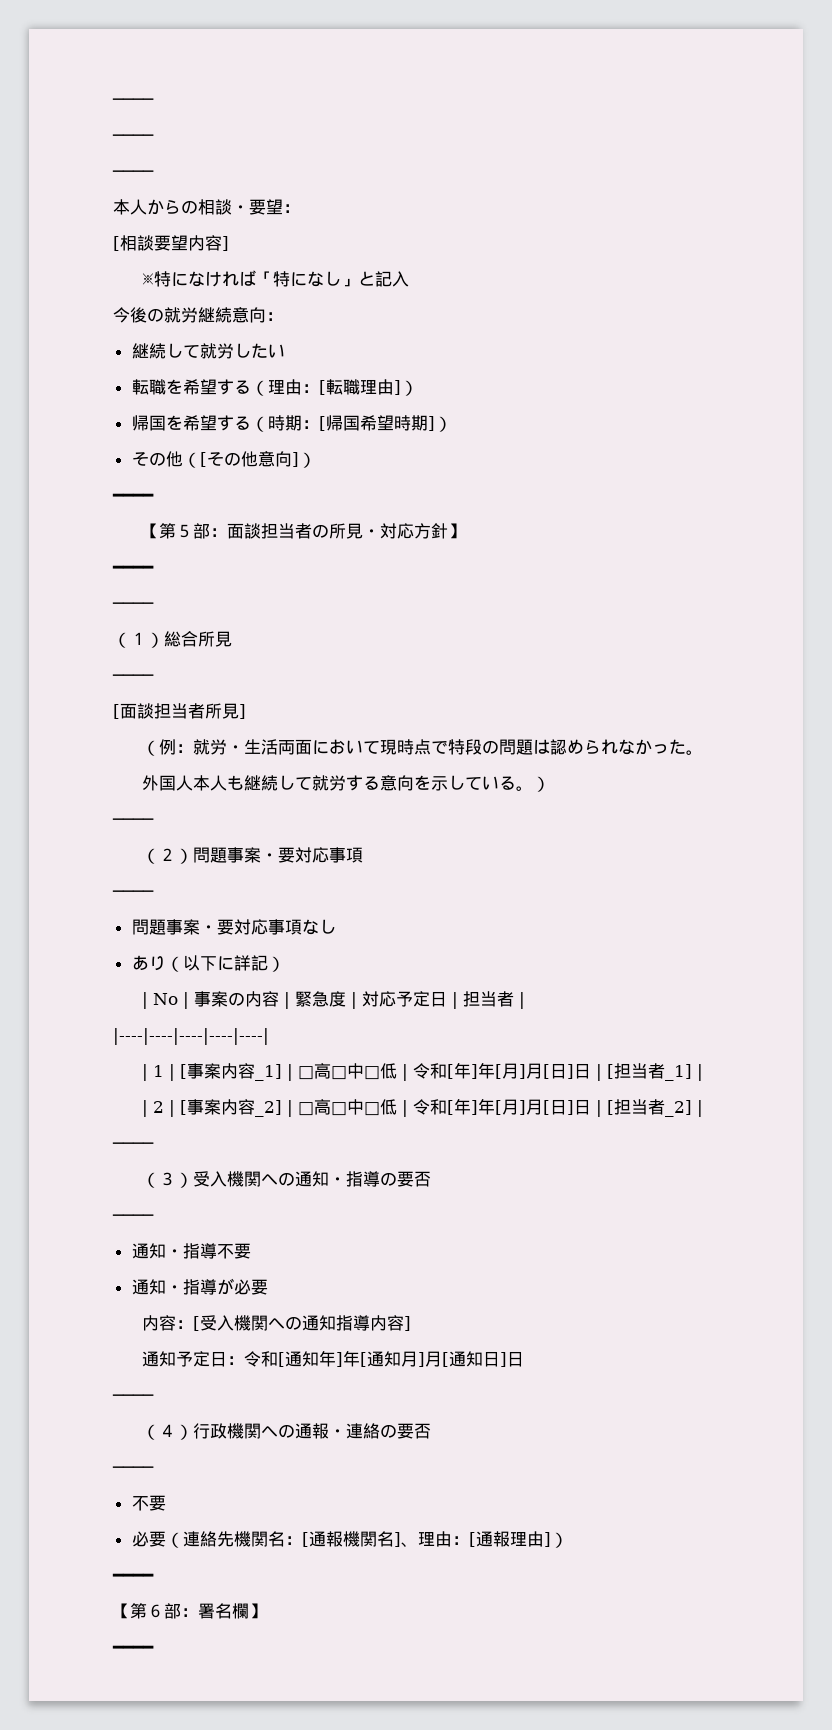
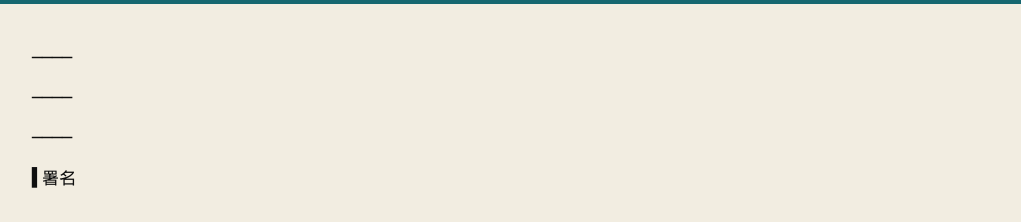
- 本人からの相談・要望：
- [相談要望内容]
- ※特になければ「特になし」と記入
- 今後の就労継続意向：
- 継続して就労したい
- 転職を希望する（理由：[転職理由]）
- 帰国を希望する（時期：[帰国希望時期]）
- その他（[その他意向]）
- ━━━━
- 【第５部：面談担当者の所見・対応方針】
- ━━━━
- ────
- （１）総合所見
- ────
- [面談担当者所見]
- （例：就労・生活両面において現時点で特段の問題は認められなかった。
- 外国人本人も継続して就労する意向を示している。）
- ────
- （２）問題事案・要対応事項
- ────
- 問題事案・要対応事項なし
- あり（以下に詳記）
- | No | 事案の内容 | 緊急度 | 対応予定日 | 担当者 |
- |----|----|----|----|----|
- | 1 | [事案内容_1] | □高□中□低 | 令和[年]年[月]月[日]日 | [担当者_1] |
- | 2 | [事案内容_2] | □高□中□低 | 令和[年]年[月]月[日]日 | [担当者_2] |
- ────
- （３）受入機関への通知・指導の要否
- ────
- 通知・指導不要
- 通知・指導が必要
- 内容：[受入機関への通知指導内容]
- 通知予定日：令和[通知年]年[通知月]月[通知日]日
- ────
- （４）行政機関への通報・連絡の要否
- ────
- 不要
- 必要（連絡先機関名：[通報機関名]、理由：[通報理由]）
- ━━━━
- 【第６部：署名欄】
- ━━━━
+ ▌署名

